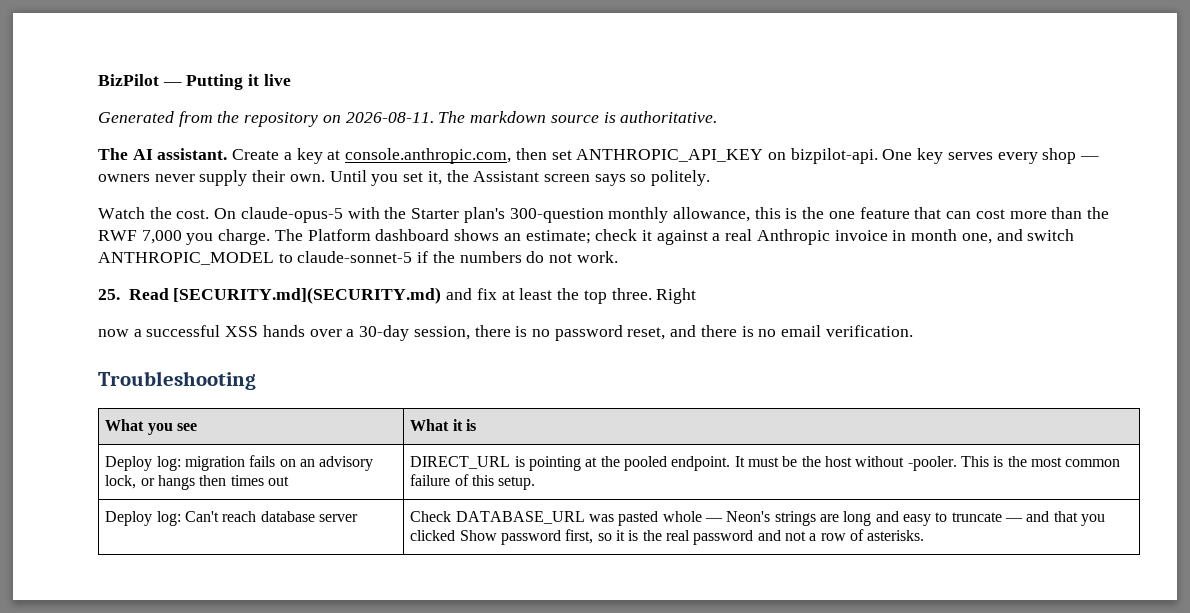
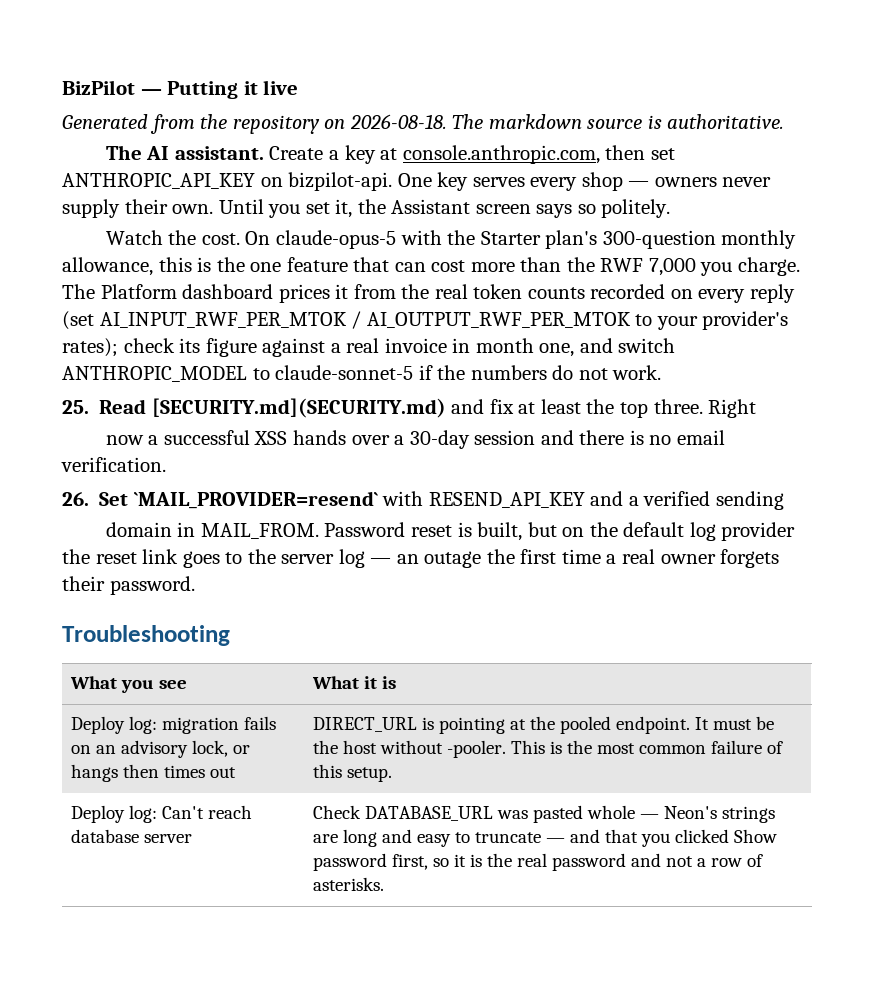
- Generated from the repository on 2026-08-11.
+ Generated from the repository on 2026-08-18.
- The Platform dashboard shows an estimate; check it against a real Anthropic invoice in month one, and switch ANTHROPIC_MODEL to claude-sonnet-5 if the numbers do not work.
+ The Platform dashboard prices it from the real token counts recorded on every reply (set AI_INPUT_RWF_PER_MTOK / AI_OUTPUT_RWF_PER_MTOK to your provider's rates); check its figure against a real invoice in month one, and switch ANTHROPIC_MODEL to claude-sonnet-5 if the numbers do not work.
- now a successful XSS hands over a 30-day session, there is no password reset, and there is no email verification.
+ now a successful XSS hands over a 30-day session and there is no email verification.
+ 26. Set `MAIL_PROVIDER=resend` with RESEND_API_KEY and a verified sending
+ domain in MAIL_FROM. Password reset is built, but on the default log provider the reset link goes to the server log — an outage the first time a real owner forgets their password.

